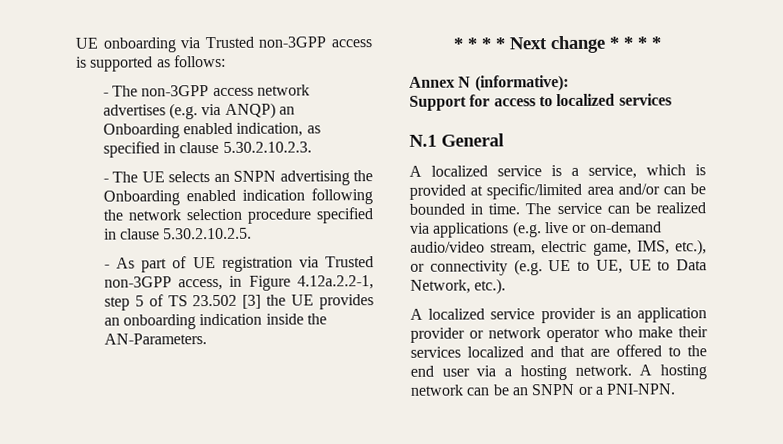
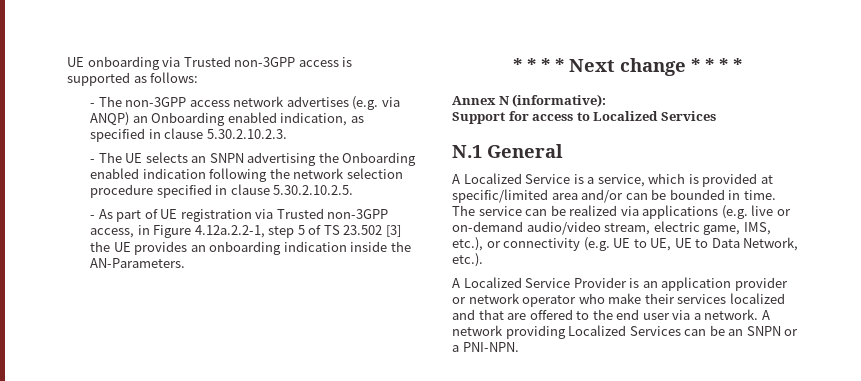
- Support for access to localized services
+ Support for access to Localized Services
- A localized service is a service, which is provided at specific/limited area and/or can be bounded in time.
+ A Localized Service is a service, which is provided at specific/limited area and/or can be bounded in time.
- A localized service provider is an application provider or network operator who make their services localized and that are offered to the end user via a hosting network.
+ A Localized Service Provider is an application provider or network operator who make their services localized and that are offered to the end user via a network.
- A hosting network can be an SNPN or a PNI-NPN.
+ A network providing Localized Services can be an SNPN or a PNI-NPN.

